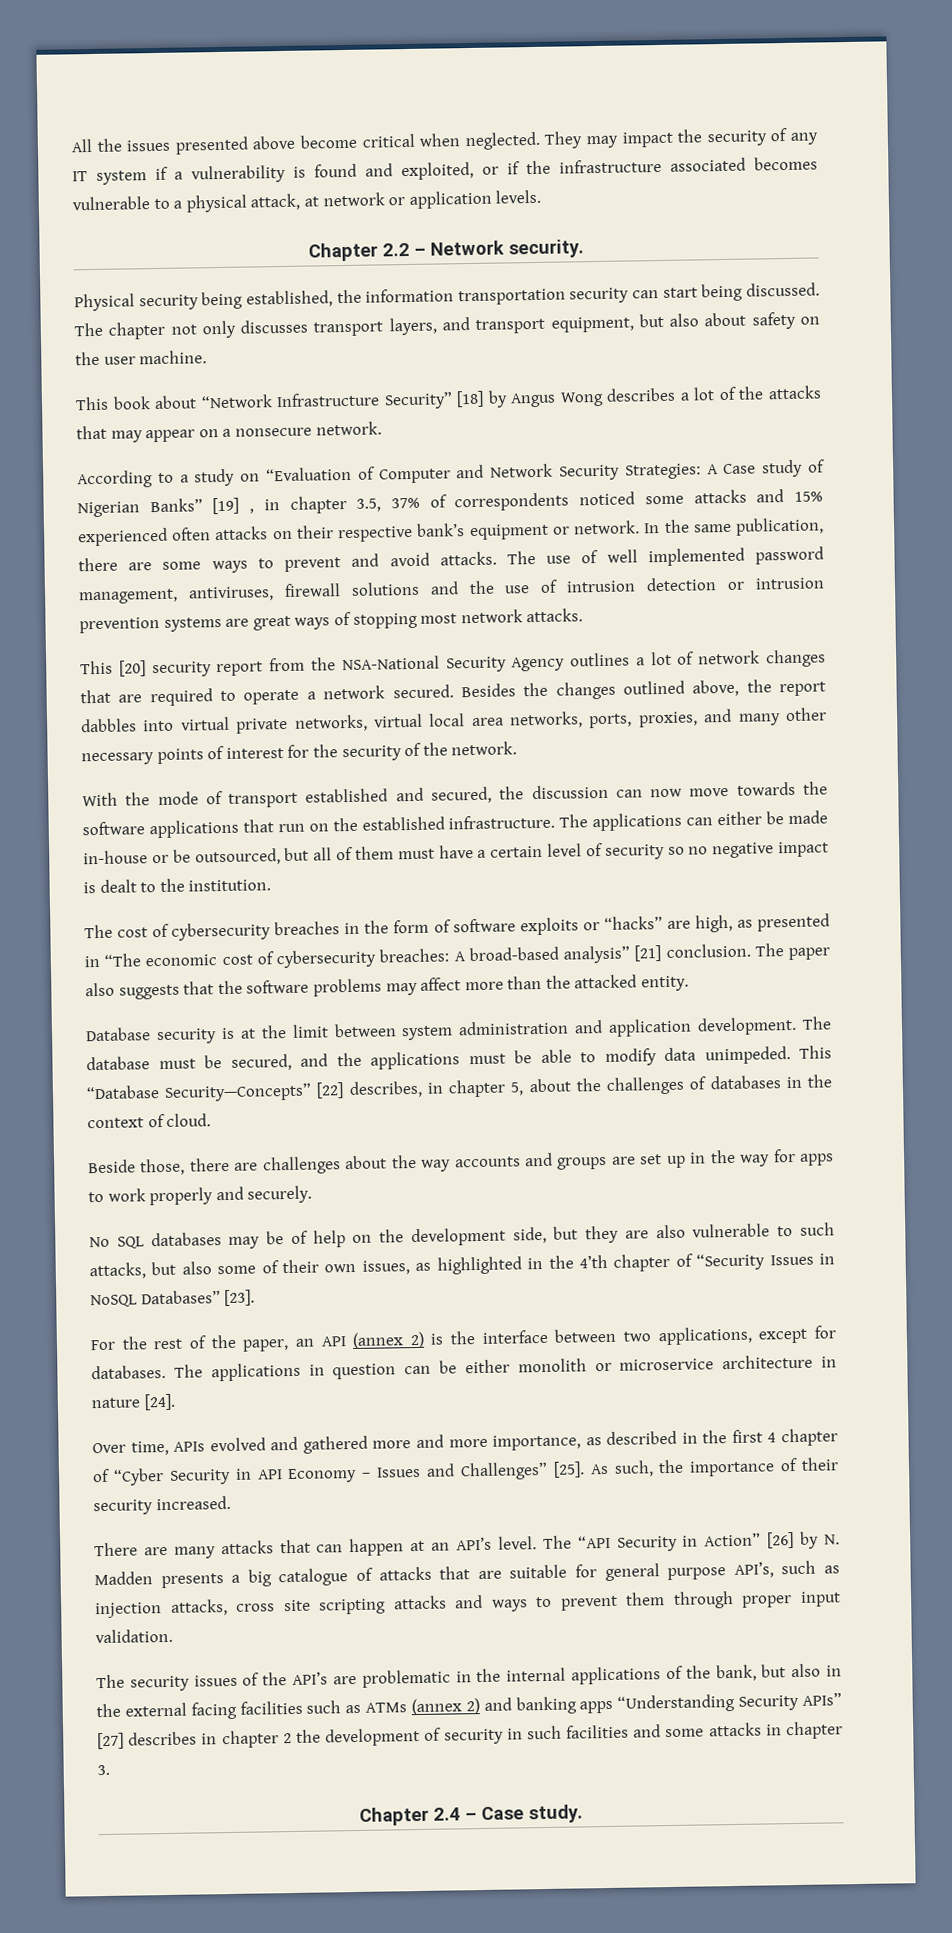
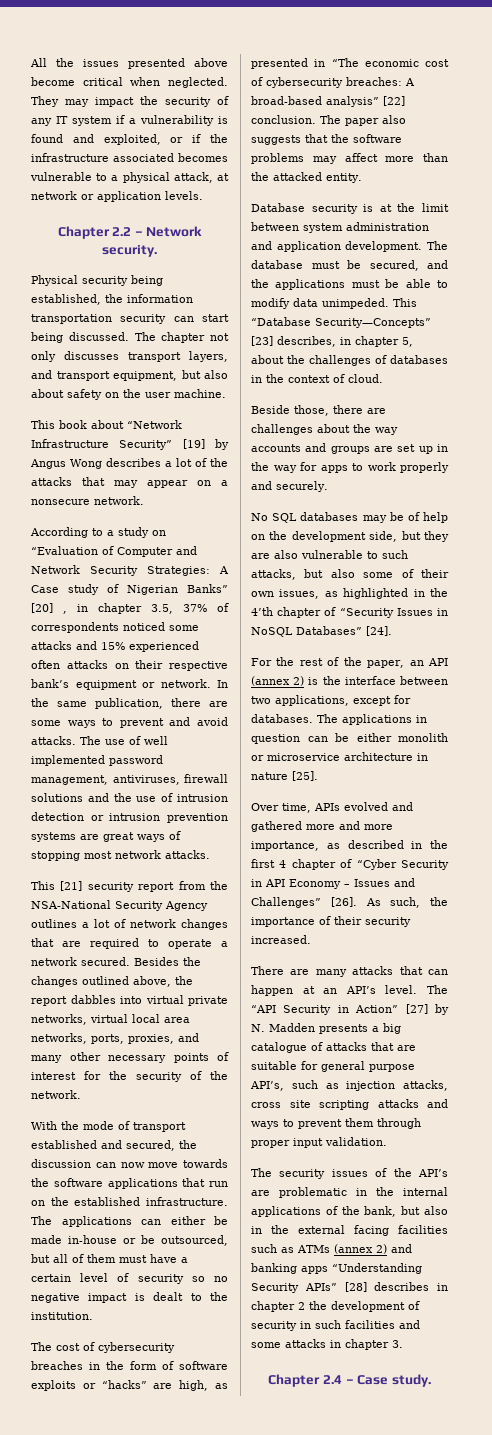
- This book about “Network Infrastructure Security” [18] by Angus Wong describes a lot of the attacks that may appear on a nonsecure network.
+ This book about “Network Infrastructure Security” [19] by Angus Wong describes a lot of the attacks that may appear on a nonsecure network.
- According to a study on “Evaluation of Computer and Network Security Strategies: A Case study of Nigerian Banks” [19] , in chapter 3.5, 37% of correspondents noticed some attacks and 15% experienced often attacks on their respective bank’s equipment or network.
+ According to a study on “Evaluation of Computer and Network Security Strategies: A Case study of Nigerian Banks” [20] , in chapter 3.5, 37% of correspondents noticed some attacks and 15% experienced often attacks on their respective bank’s equipment or network.
- This [20] security report from the NSA-National Security Agency outlines a lot of network changes that are required to operate a network secured.
+ This [21] security report from the NSA-National Security Agency outlines a lot of network changes that are required to operate a network secured.
- The cost of cybersecurity breaches in the form of software exploits or “hacks” are high, as presented in “The economic cost of cybersecurity breaches: A broad-based analysis” [21] conclusion.
+ The cost of cybersecurity breaches in the form of software exploits or “hacks” are high, as presented in “The economic cost of cybersecurity breaches: A broad-based analysis” [22] conclusion.
- This “Database Security—Concepts” [22] describes, in chapter 5, about the challenges of databases in the context of cloud.
+ This “Database Security—Concepts” [23] describes, in chapter 5, about the challenges of databases in the context of cloud.
- No SQL databases may be of help on the development side, but they are also vulnerable to such attacks, but also some of their own issues, as highlighted in the 4’th chapter of “Security Issues in NoSQL Databases” [23].
+ No SQL databases may be of help on the development side, but they are also vulnerable to such attacks, but also some of their own issues, as highlighted in the 4’th chapter of “Security Issues in NoSQL Databases” [24].
- The applications in question can be either monolith or microservice architecture in nature [24].
+ The applications in question can be either monolith or microservice architecture in nature [25].
- Over time, APIs evolved and gathered more and more importance, as described in the first 4 chapter of “Cyber Security in API Economy – Issues and Challenges” [25].
+ Over time, APIs evolved and gathered more and more importance, as described in the first 4 chapter of “Cyber Security in API Economy – Issues and Challenges” [26].
- The “API Security in Action” [26] by N. Madden presents a big catalogue of attacks that are suitable for general purpose API’s, such as injection attacks, cross site scripting attacks and ways to prevent them through proper input validation.
+ The “API Security in Action” [27] by N. Madden presents a big catalogue of attacks that are suitable for general purpose API’s, such as injection attacks, cross site scripting attacks and ways to prevent them through proper input validation.
- The security issues of the API’s are problematic in the internal applications of the bank, but also in the external facing facilities such as ATMs (annex 2) and banking apps “Understanding Security APIs” [27] describes in chapter 2 the development of security in such facilities and some attacks in chapter 3.
+ The security issues of the API’s are problematic in the internal applications of the bank, but also in the external facing facilities such as ATMs (annex 2) and banking apps “Understanding Security APIs” [28] describes in chapter 2 the development of security in such facilities and some attacks in chapter 3.

